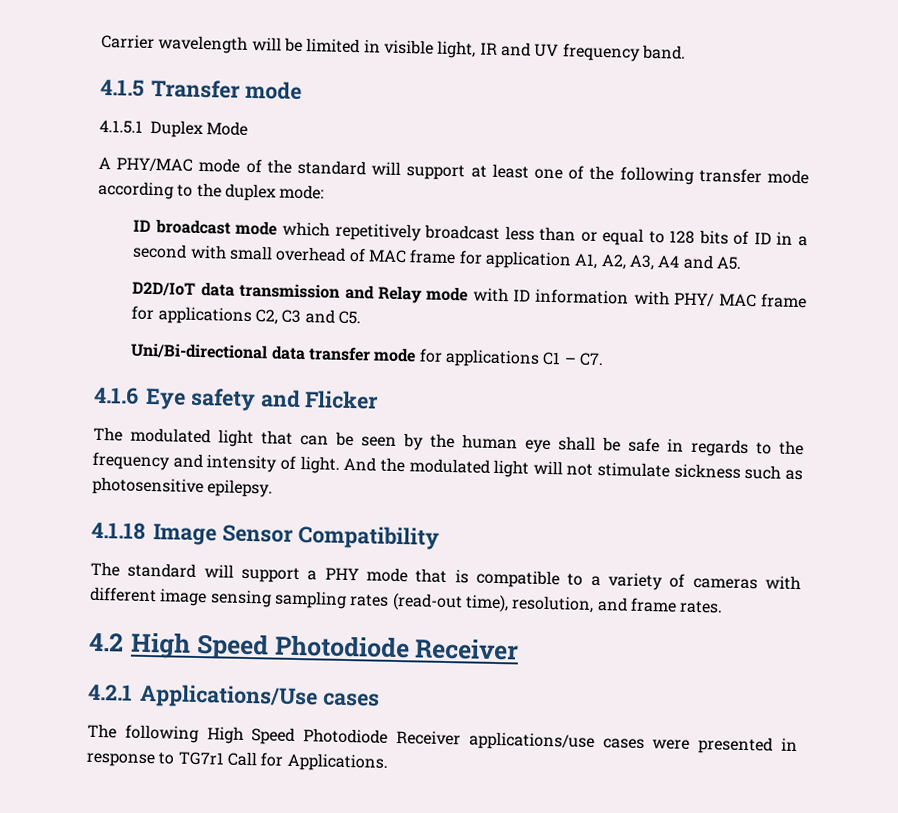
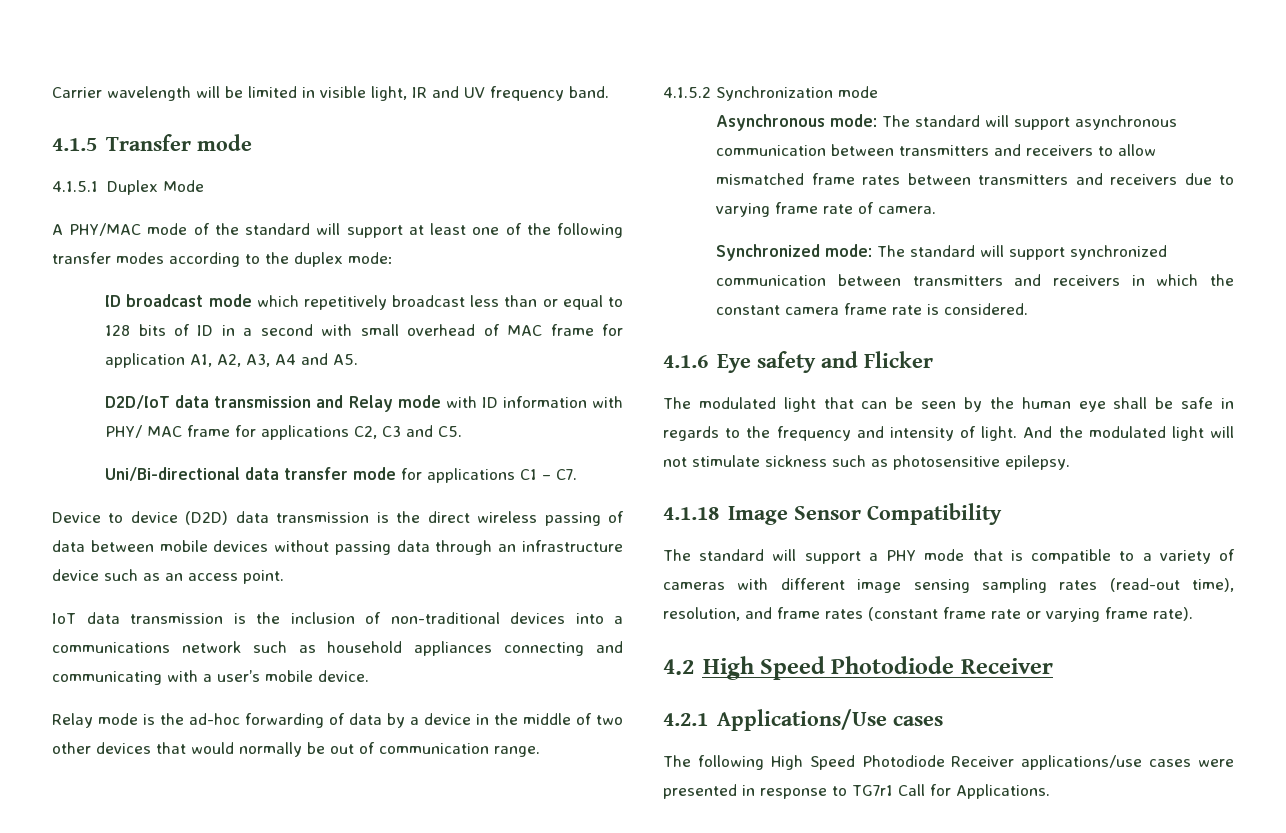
- A PHY/MAC mode of the standard will support at least one of the following transfer mode according to the duplex mode:
+ A PHY/MAC mode of the standard will support at least one of the following transfer modes according to the duplex mode:
+ Device to device (D2D) data transmission is the direct wireless passing of data between mobile devices without passing data through an infrastructure device such as an access point.
+ IoT data transmission is the inclusion of non-traditional devices into a communications network such as household appliances connecting and communicating with a user’s mobile device.
+ Relay mode is the ad-hoc forwarding of data by a device in the middle of two other devices that would normally be out of communication range.
+ 4.1.5.2 Synchronization mode
+ Asynchronous mode: The standard will support asynchronous communication between transmitters and receivers to allow mismatched frame rates between transmitters and receivers due to varying frame rate of camera.
+ Synchronized mode: The standard will support synchronized communication between transmitters and receivers in which the constant camera frame rate is considered.
- The standard will support a PHY mode that is compatible to a variety of cameras with different image sensing sampling rates (read-out time), resolution, and frame rates.
+ The standard will support a PHY mode that is compatible to a variety of cameras with different image sensing sampling rates (read-out time), resolution, and frame rates (constant frame rate or varying frame rate).

